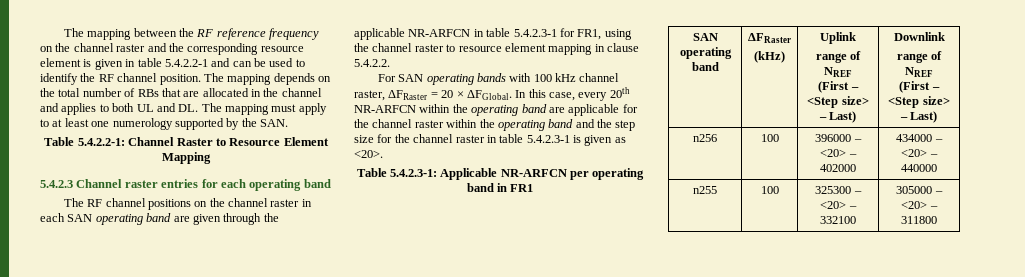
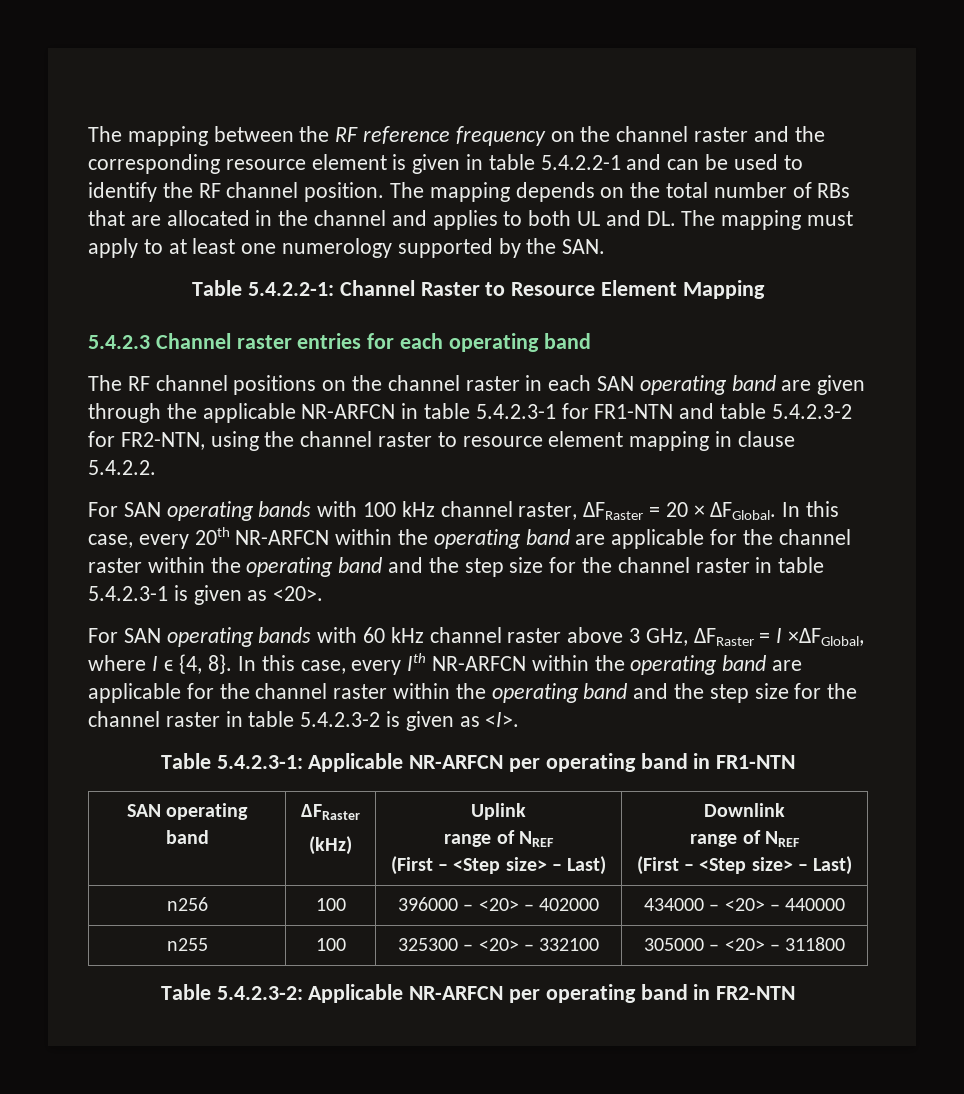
- The RF channel positions on the channel raster in each SAN operating band are given through the applicable NR-ARFCN in table 5.4.2.3-1 for FR1, using the channel raster to resource element mapping in clause 5.4.2.2.
+ The RF channel positions on the channel raster in each SAN operating band are given through the applicable NR-ARFCN in table 5.4.2.3-1 for FR1-NTN and table 5.4.2.3-2 for FR2-NTN, using the channel raster to resource element mapping in clause 5.4.2.2.
+ For SAN operating bands with 60 kHz channel raster above 3 GHz, ΔFRaster = I ×ΔFGlobal, where I ϵ {4, 8}. In this case, every Ith NR-ARFCN within the operating band are applicable for the channel raster within the operating band and the step size for the channel raster in table 5.4.2.3-2 is given as <I>.
- Table 5.4.2.3-1: Applicable NR-ARFCN per operating band in FR1
+ Table 5.4.2.3-1: Applicable NR-ARFCN per operating band in FR1-NTN
+ Table 5.4.2.3-2: Applicable NR-ARFCN per operating band in FR2-NTN

